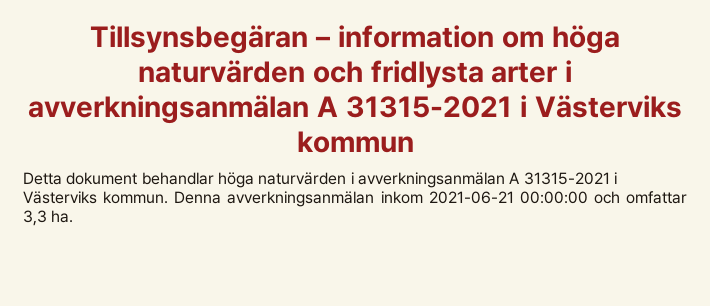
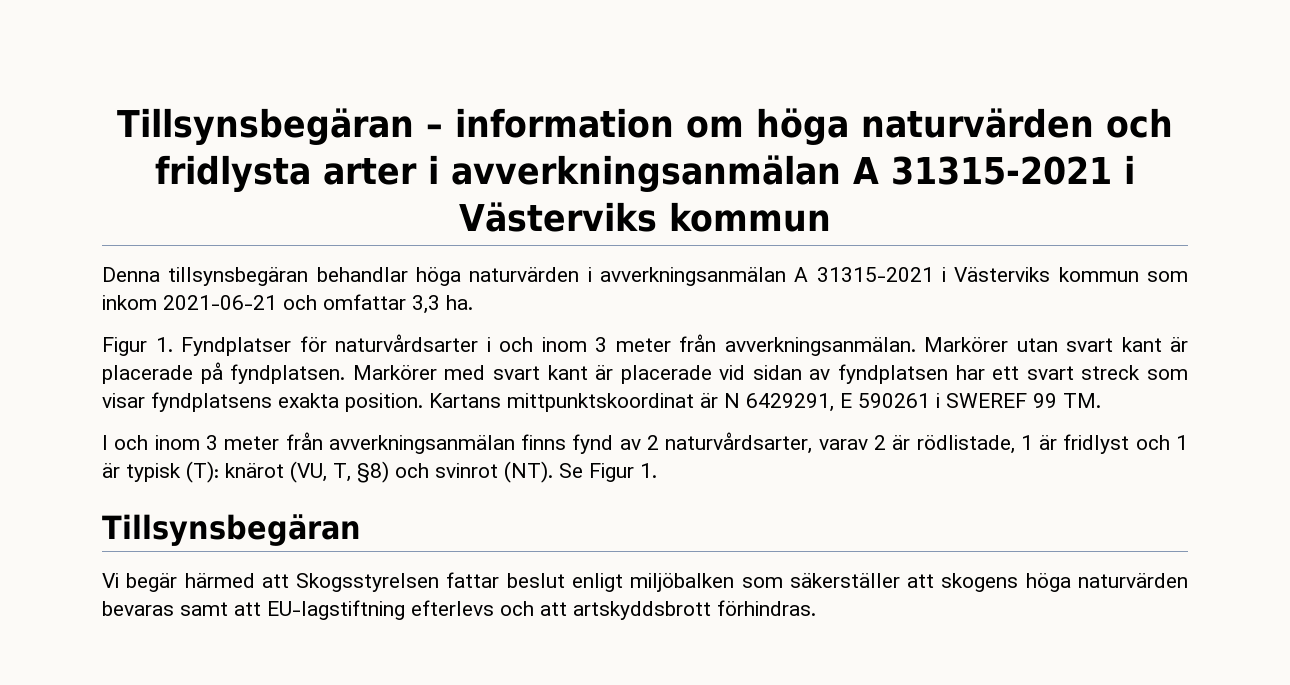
- Detta dokument behandlar höga naturvärden i avverkningsanmälan A 31315-2021 i Västerviks kommun. Denna avverkningsanmälan inkom 2021-06-21 00:00:00 och omfattar 3,3 ha.
+ Denna tillsynsbegäran behandlar höga naturvärden i avverkningsanmälan A 31315-2021 i Västerviks kommun som inkom 2021-06-21 och omfattar 3,3 ha.
+ Figur 1. Fyndplatser för naturvårdsarter i och inom 3 meter från avverkningsanmälan. Markörer utan svart kant är placerade på fyndplatsen. Markörer med svart kant är placerade vid sidan av fyndplatsen har ett svart streck som visar fyndplatsens exakta position. Kartans mittpunktskoordinat är N 6429291, E 590261 i SWEREF 99 TM.
+ I och inom 3 meter från avverkningsanmälan finns fynd av 2 naturvårdsarter, varav 2 är rödlistade, 1 är fridlyst och 1 är typisk (T): knärot (VU, T, §8) och svinrot (NT). Se Figur 1.
+ Tillsynsbegäran
+ Vi begär härmed att Skogsstyrelsen fattar beslut enligt miljöbalken som säkerställer att skogens höga naturvärden bevaras samt att EU-lagstiftning efterlevs och att artskyddsbrott förhindras.

